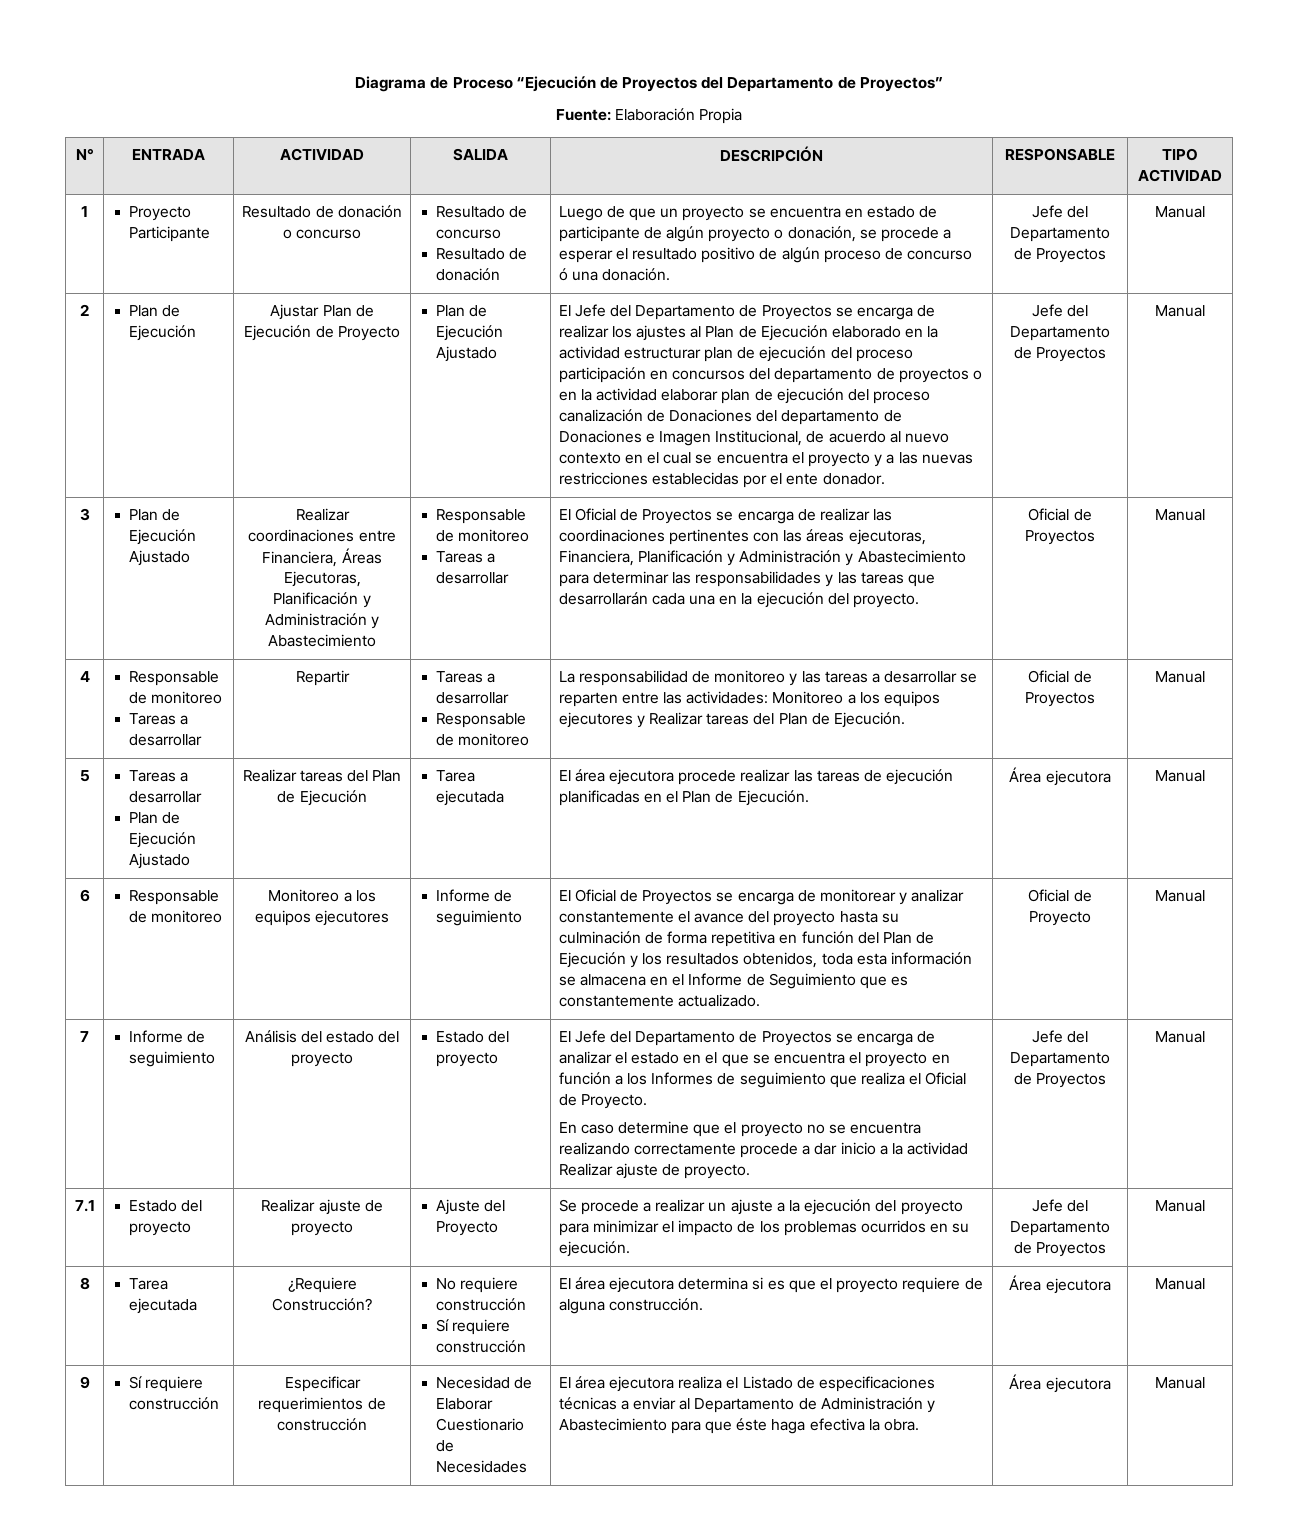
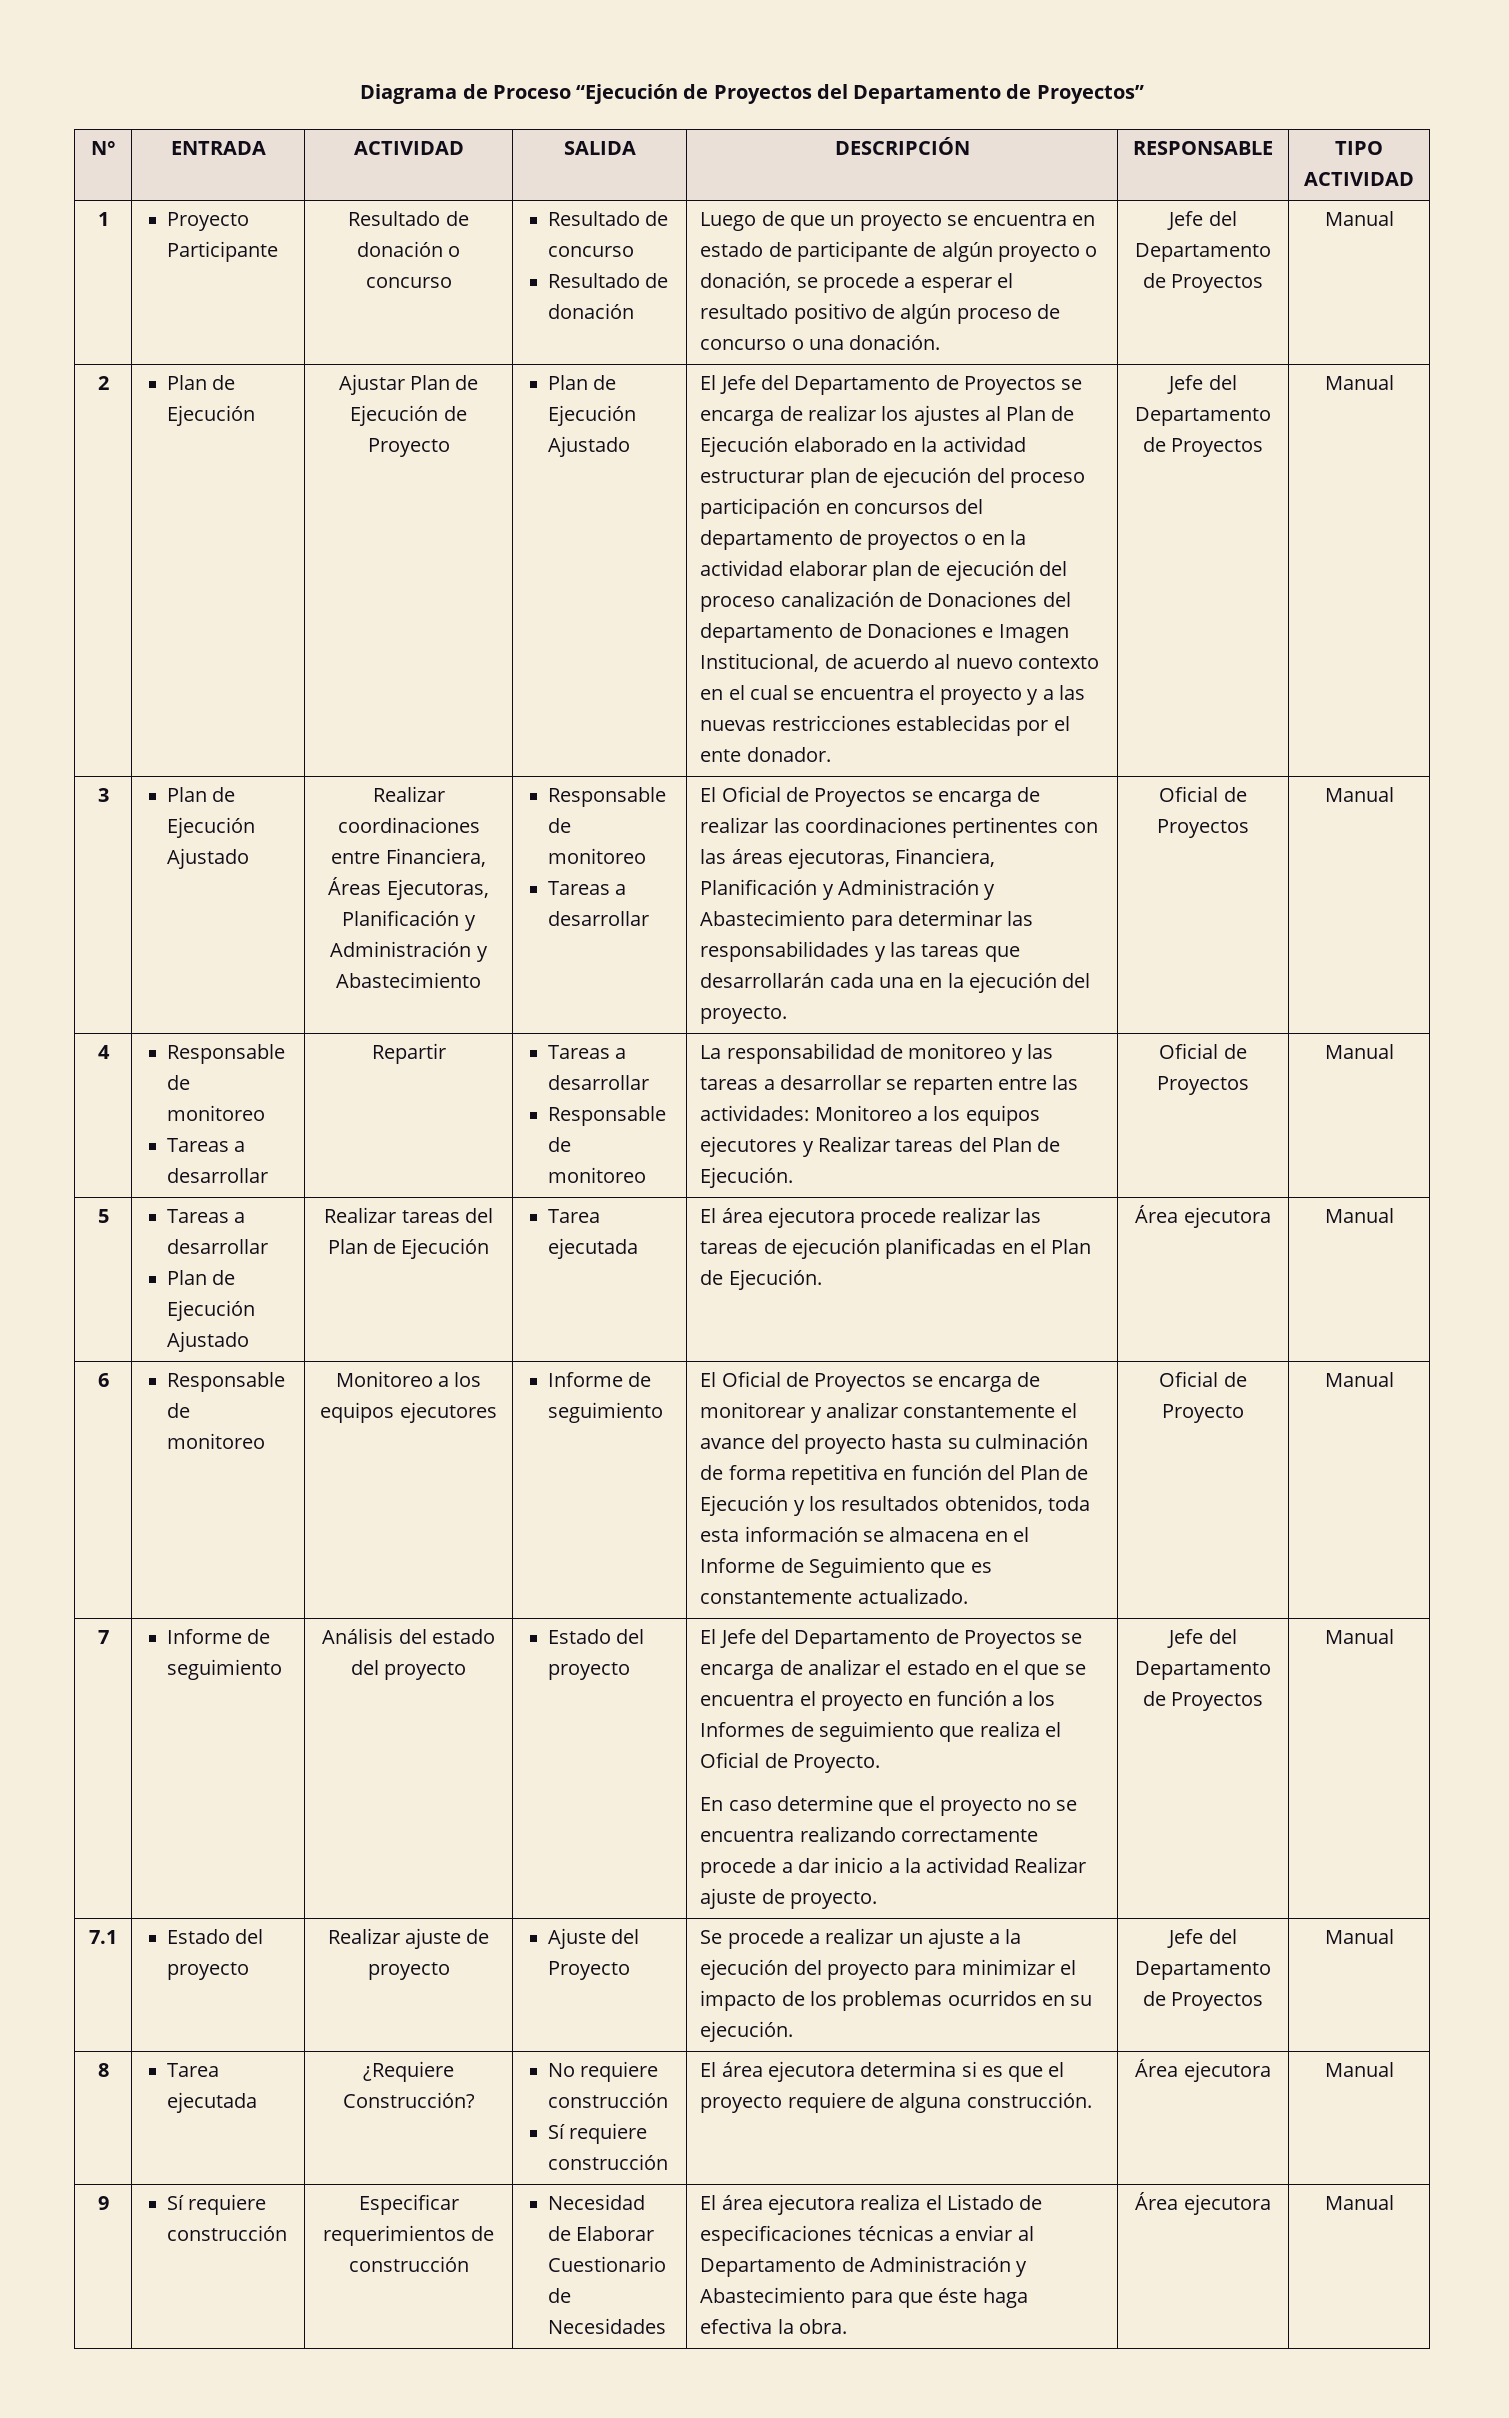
- Fuente: Elaboración Propia
- Luego de que un proyecto se encuentra en estado de participante de algún proyecto o donación, se procede a esperar el resultado positivo de algún proceso de concurso ó una donación.
+ Luego de que un proyecto se encuentra en estado de participante de algún proyecto o donación, se procede a esperar el resultado positivo de algún proceso de concurso o una donación.

